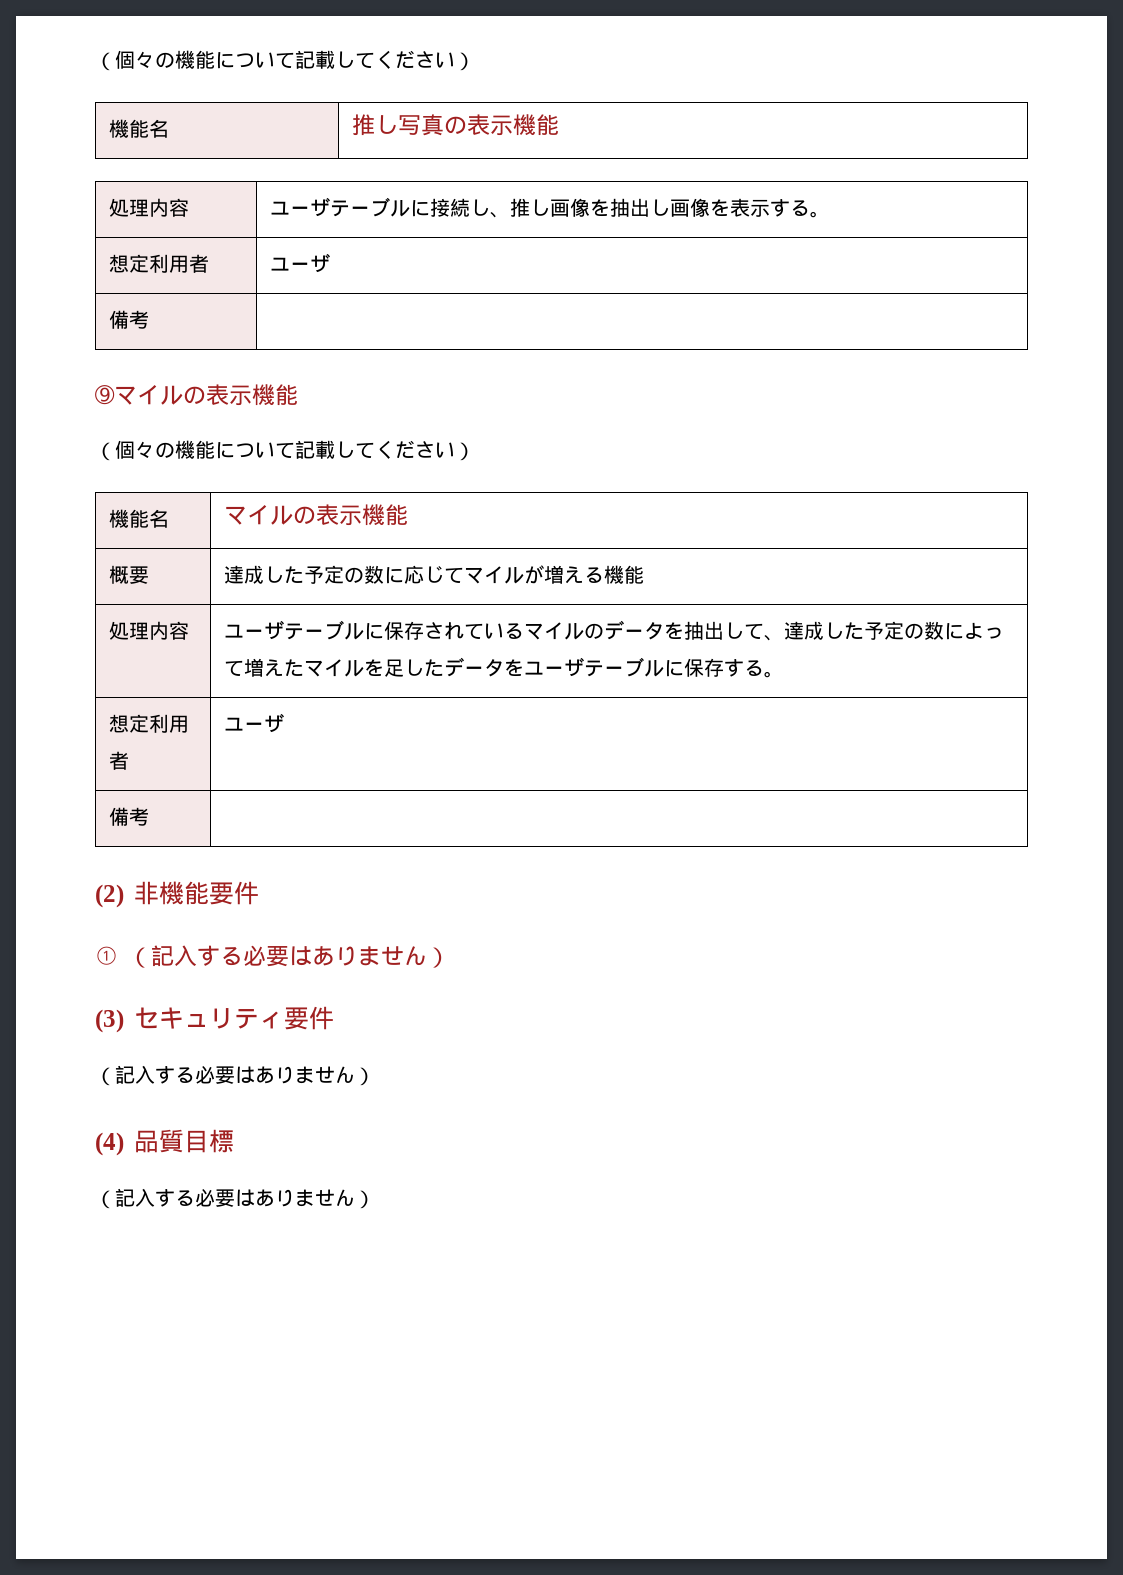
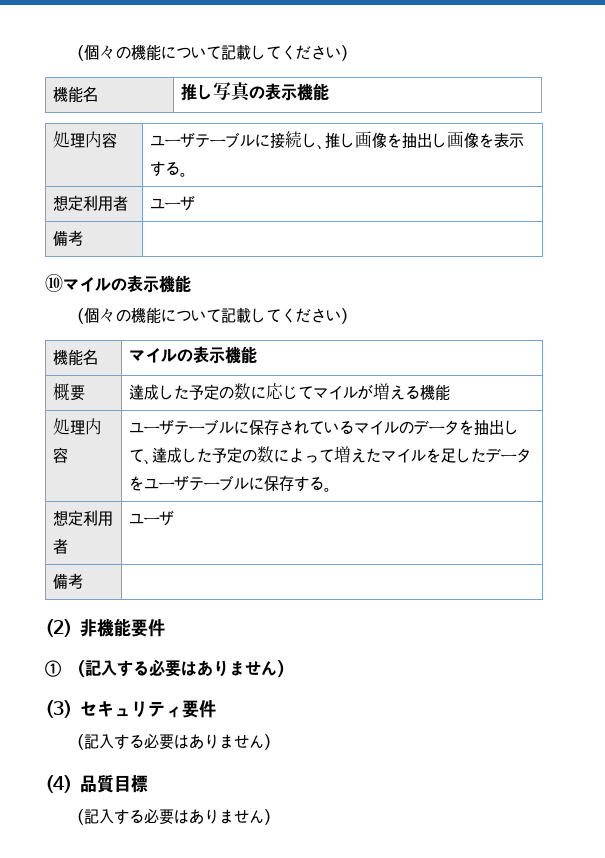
- ➈マイルの表示機能
+ ➉マイルの表示機能

